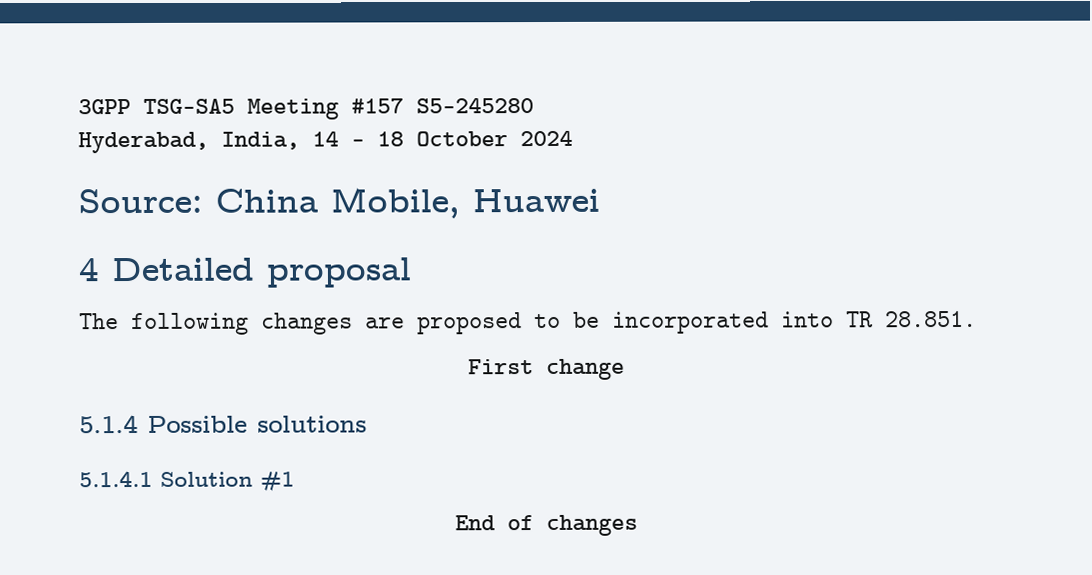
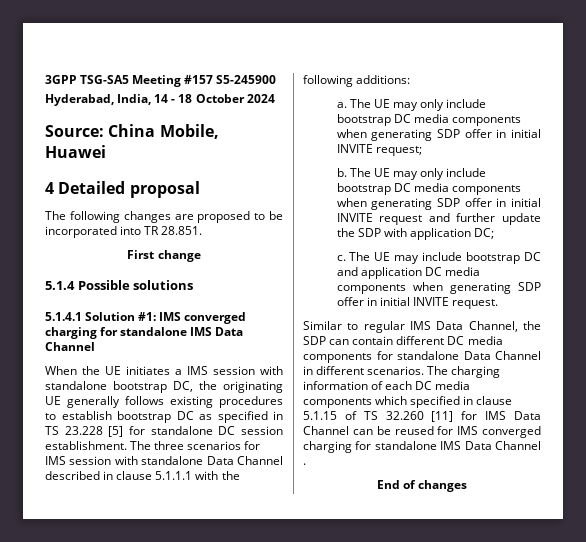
- 3GPP TSG-SA5 Meeting #157 S5-245280
+ 3GPP TSG-SA5 Meeting #157 S5-245900
- 5.1.4.1 Solution #1
+ 5.1.4.1 Solution #1: IMS converged charging for standalone IMS Data Channel
+ When the UE initiates a IMS session with standalone bootstrap DC, the originating UE generally follows existing procedures to establish bootstrap DC as specified in TS 23.228 [5] for standalone DC session establishment. The three scenarios for IMS session with standalone Data Channel described in clause 5.1.1.1 with the following additions:
+ a. The UE may only include bootstrap DC media components when generating SDP offer in initial INVITE request;
+ b. The UE may only include bootstrap DC media components when generating SDP offer in initial INVITE request and further update the SDP with application DC;
+ c. The UE may include bootstrap DC and application DC media components when generating SDP offer in initial INVITE request.
+ Similar to regular IMS Data Channel, the SDP can contain different DC media components for standalone Data Channel in different scenarios. The charging information of each DC media components which specified in clause 5.1.15 of TS 32.260 [11] for IMS Data Channel can be reused for IMS converged charging for standalone IMS Data Channel .

